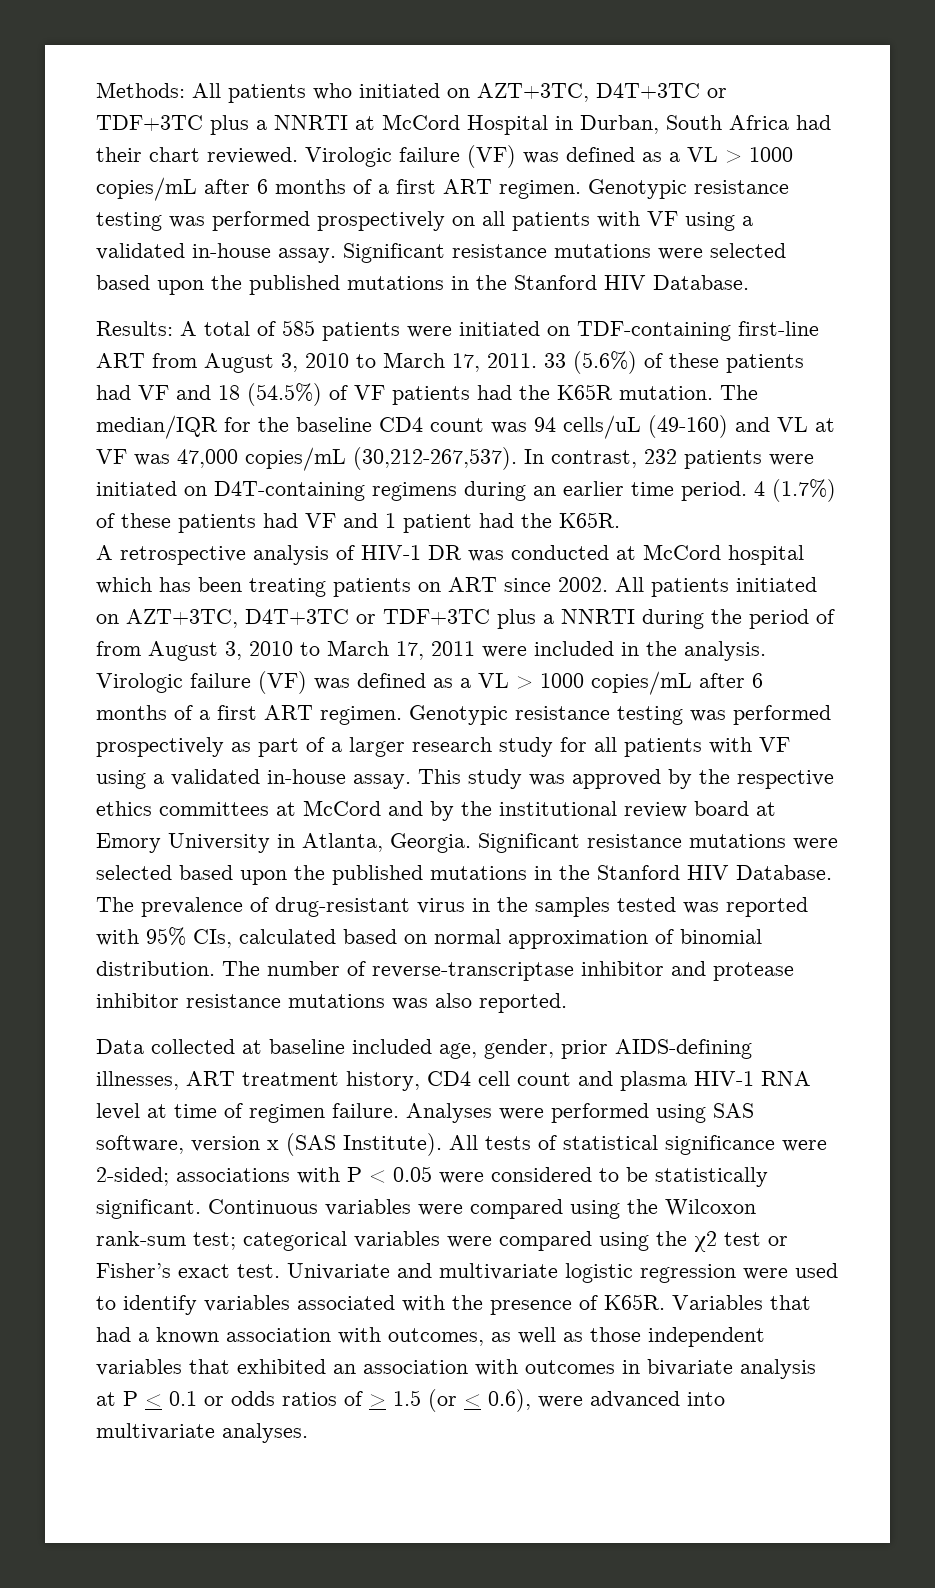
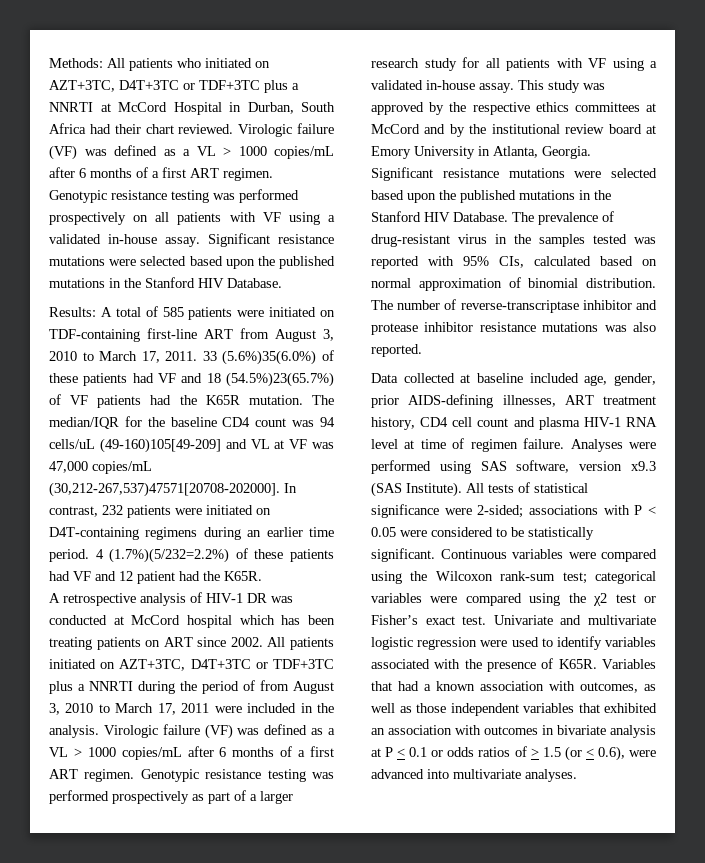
- 33 (5.6%) of these patients had VF and 18 (54.5%) of VF patients had the K65R mutation.
+ 33 (5.6%)35(6.0%) of these patients had VF and 18 (54.5%)23(65.7%) of VF patients had the K65R mutation.
- The median/IQR for the baseline CD4 count was 94 cells/uL (49-160) and VL at VF was 47,000 copies/mL (30,212-267,537).
+ The median/IQR for the baseline CD4 count was 94 cells/uL (49-160)105[49-209] and VL at VF was 47,000 copies/mL (30,212-267,537)47571[20708-202000].
- 4 (1.7%) of these patients had VF and 1 patient had the K65R.
+ 4 (1.7%)(5/232=2.2%) of these patients had VF and 12 patient had the K65R.
- Analyses were performed using SAS software, version x (SAS Institute).
+ Analyses were performed using SAS software, version x9.3 (SAS Institute).

